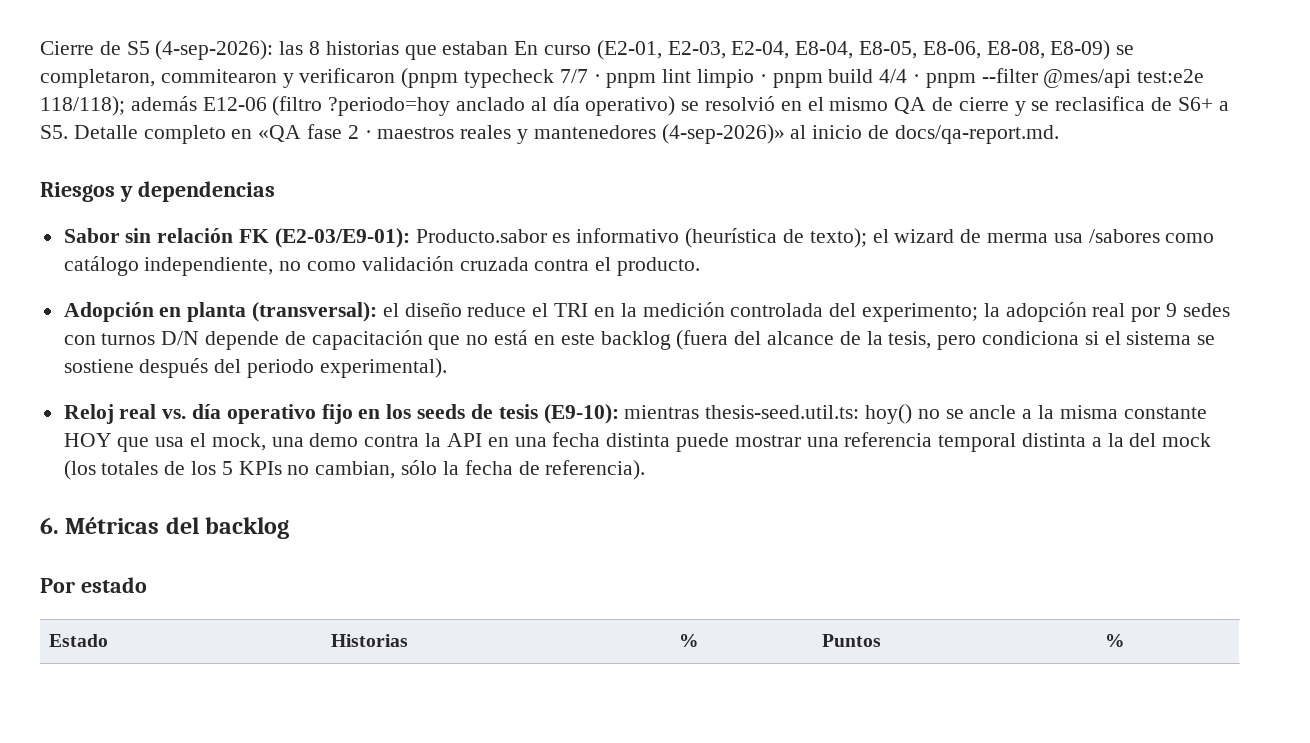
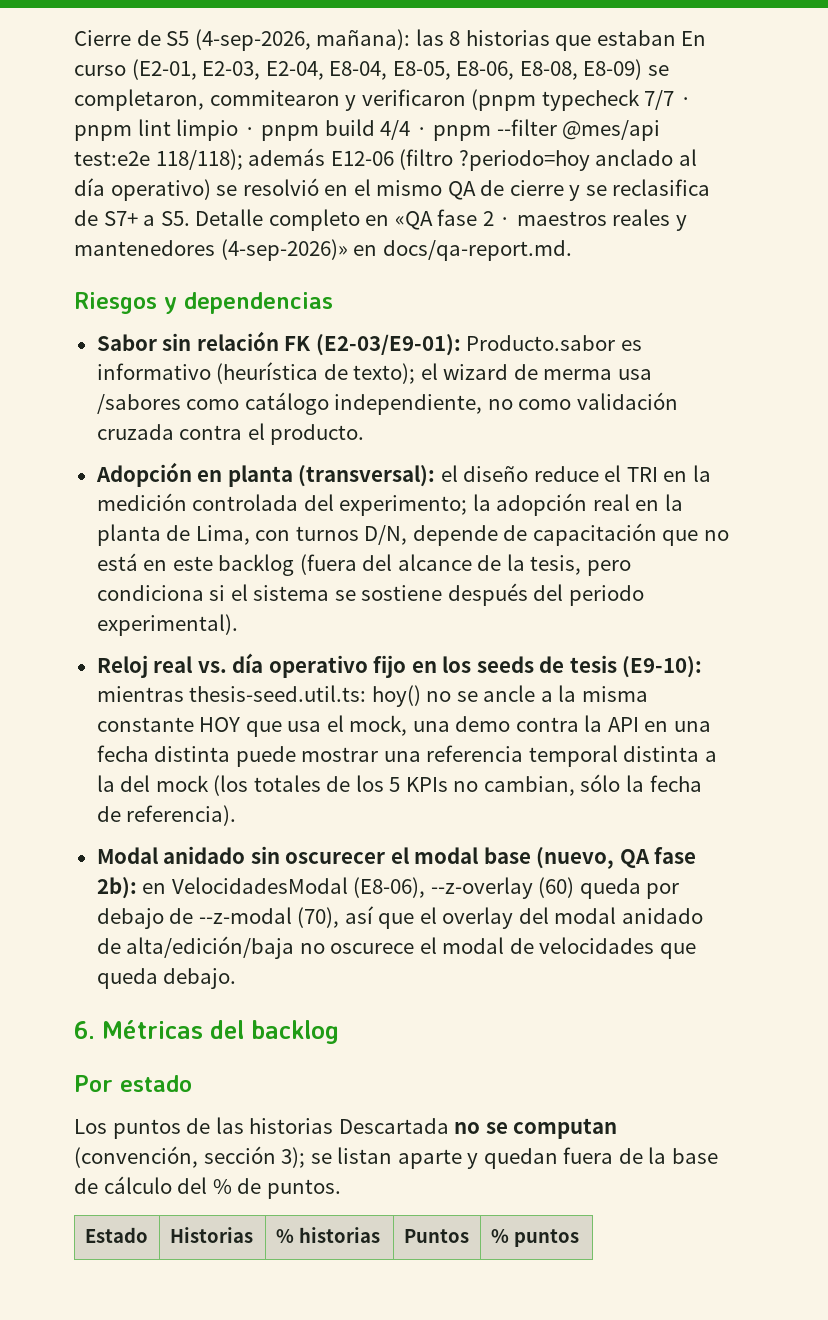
- Cierre de S5 (4-sep-2026):
+ Cierre de S5 (4-sep-2026, mañana):
- además E12-06 (filtro ?periodo=hoy anclado al día operativo) se resolvió en el mismo QA de cierre y se reclasifica de S6+ a S5. Detalle completo en «QA fase 2 · maestros reales y mantenedores (4-sep-2026)» al inicio de docs/qa-report.md.
+ además E12-06 (filtro ?periodo=hoy anclado al día operativo) se resolvió en el mismo QA de cierre y se reclasifica de S7+ a S5. Detalle completo en «QA fase 2 · maestros reales y mantenedores (4-sep-2026)» en docs/qa-report.md.
- Adopción en planta (transversal): el diseño reduce el TRI en la medición controlada del experimento; la adopción real por 9 sedes con turnos D/N depende de capacitación que no está en este backlog (fuera del alcance de la tesis, pero condiciona si el sistema se sostiene después del periodo experimental).
+ Adopción en planta (transversal): el diseño reduce el TRI en la medición controlada del experimento; la adopción real en la planta de Lima, con turnos D/N, depende de capacitación que no está en este backlog (fuera del alcance de la tesis, pero condiciona si el sistema se sostiene después del periodo experimental).
+ Modal anidado sin oscurecer el modal base (nuevo, QA fase 2b): en VelocidadesModal (E8-06), --z-overlay (60) queda por debajo de --z-modal (70), así que el overlay del modal anidado de alta/edición/baja no oscurece el modal de velocidades que queda debajo.
+ Los puntos de las historias Descartada no se computan (convención, sección 3); se listan aparte y quedan fuera de la base de cálculo del % de puntos.
- Estado | Historias | % | Puntos | %
+ Estado | Historias | % historias | Puntos | % puntos

